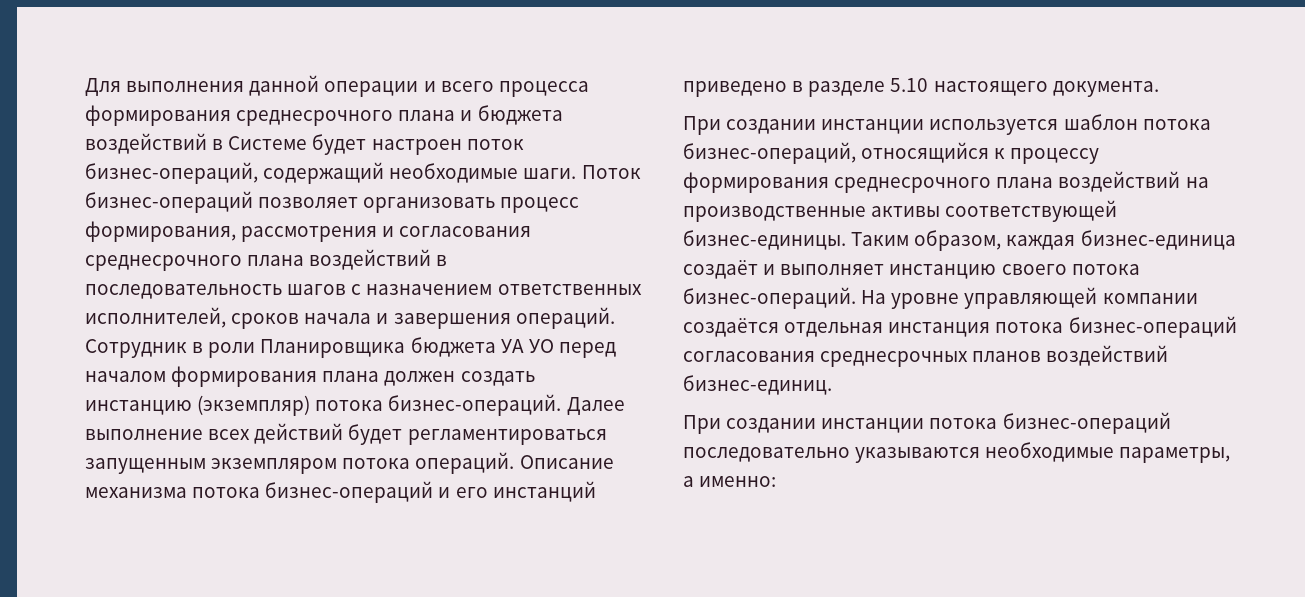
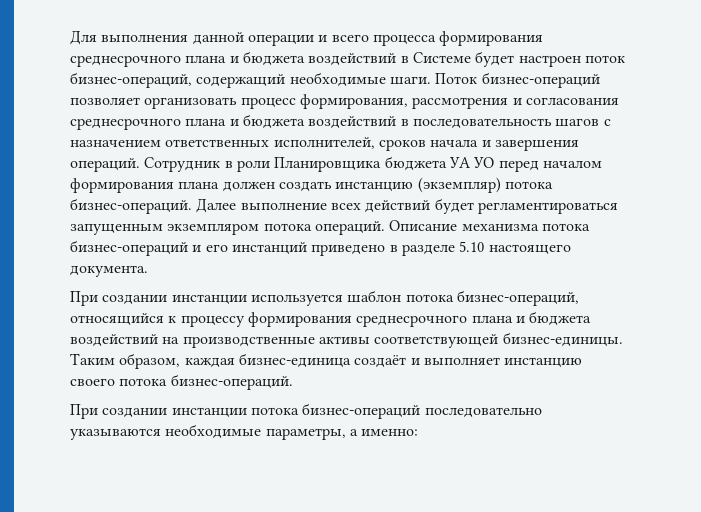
- Поток бизнес-операций позволяет организовать процесс формирования, рассмотрения и согласования среднесрочного плана воздействий в последовательность шагов с назначением ответственных исполнителей, сроков начала и завершения операций.
+ Поток бизнес-операций позволяет организовать процесс формирования, рассмотрения и согласования среднесрочного плана и бюджета воздействий в последовательность шагов с назначением ответственных исполнителей, сроков начала и завершения операций.
- При создании инстанции используется шаблон потока бизнес-операций, относящийся к процессу формирования среднесрочного плана воздействий на производственные активы соответствующей бизнес-единицы.
+ При создании инстанции используется шаблон потока бизнес-операций, относящийся к процессу формирования среднесрочного плана и бюджета воздействий на производственные активы соответствующей бизнес-единицы.
- На уровне управляющей компании создаётся отдельная инстанция потока бизнес-операций согласования среднесрочных планов воздействий бизнес-единиц.

